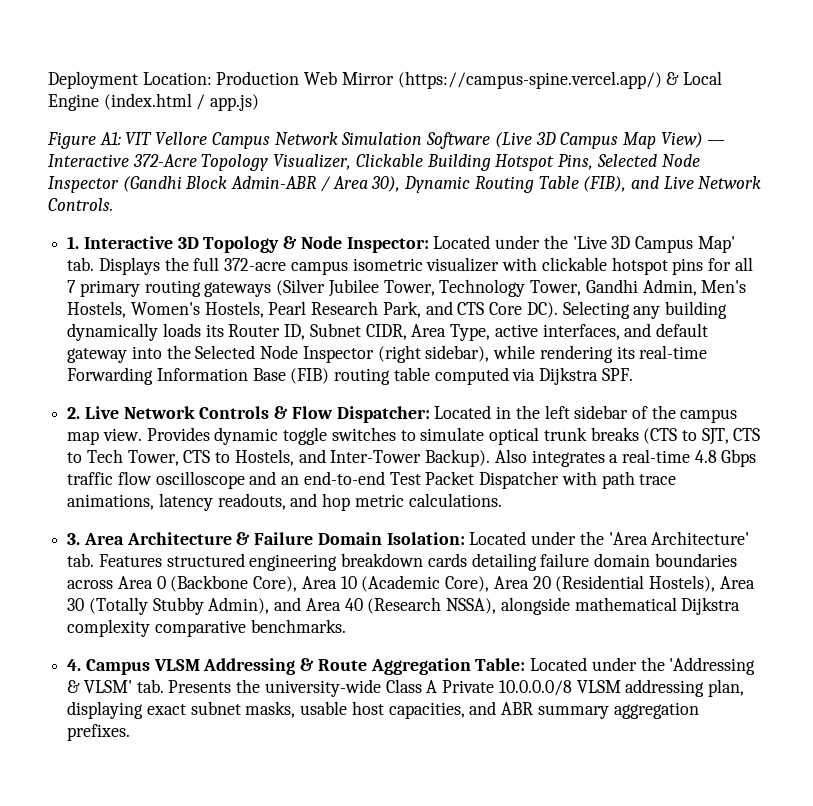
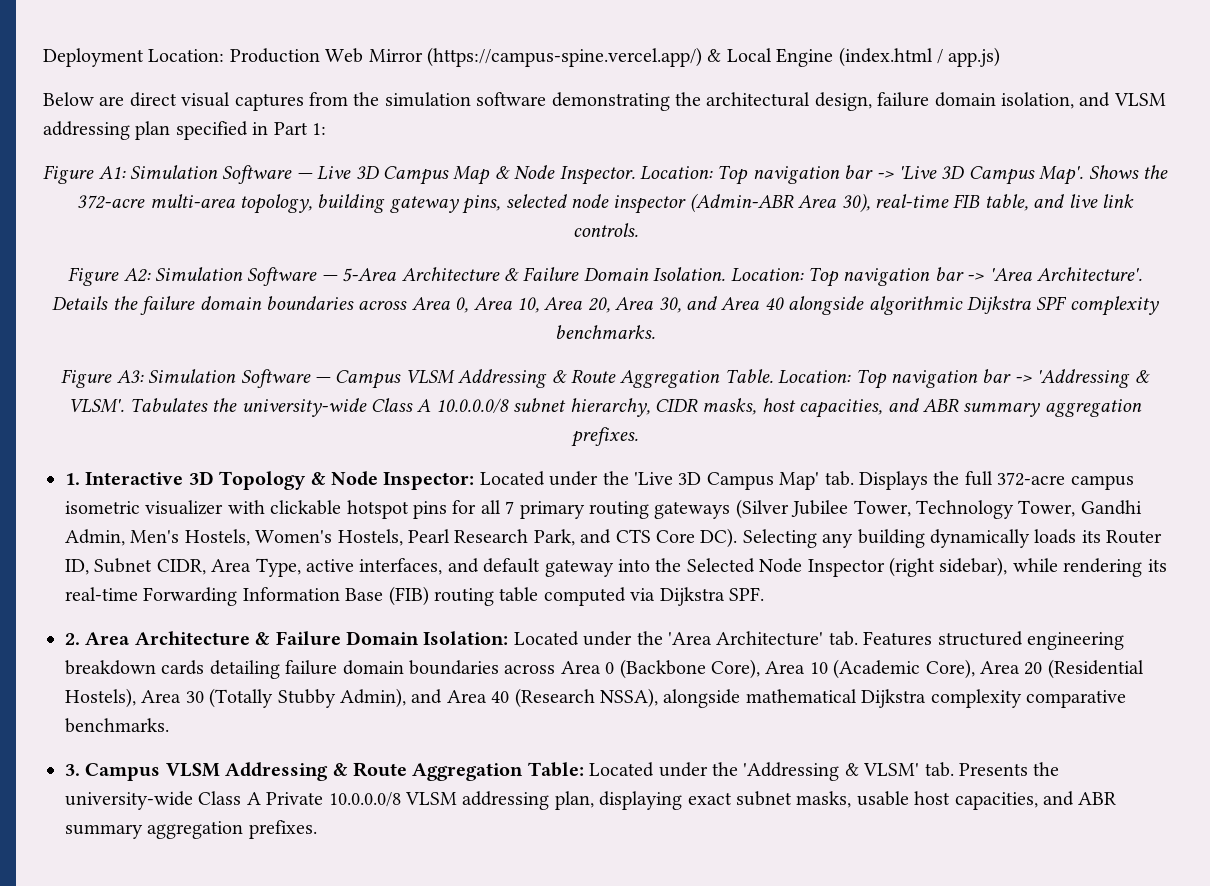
- Figure A1: VIT Vellore Campus Network Simulation Software (Live 3D Campus Map View) — Interactive 372-Acre Topology Visualizer, Clickable Building Hotspot Pins, Selected Node Inspector (Gandhi Block Admin-ABR / Area 30), Dynamic Routing Table (FIB), and Live Network Controls.
+ Below are direct visual captures from the simulation software demonstrating the architectural design, failure domain isolation, and VLSM addressing plan specified in Part 1:
+ Figure A1: Simulation Software — Live 3D Campus Map & Node Inspector. Location: Top navigation bar -> 'Live 3D Campus Map'. Shows the 372-acre multi-area topology, building gateway pins, selected node inspector (Admin-ABR Area 30), real-time FIB table, and live link controls.
+ Figure A2: Simulation Software — 5-Area Architecture & Failure Domain Isolation. Location: Top navigation bar -> 'Area Architecture'. Details the failure domain boundaries across Area 0, Area 10, Area 20, Area 30, and Area 40 alongside algorithmic Dijkstra SPF complexity benchmarks.
+ Figure A3: Simulation Software — Campus VLSM Addressing & Route Aggregation Table. Location: Top navigation bar -> 'Addressing & VLSM'. Tabulates the university-wide Class A 10.0.0.0/8 subnet hierarchy, CIDR masks, host capacities, and ABR summary aggregation prefixes.
- 2. Live Network Controls & Flow Dispatcher: Located in the left sidebar of the campus map view. Provides dynamic toggle switches to simulate optical trunk breaks (CTS to SJT, CTS to Tech Tower, CTS to Hostels, and Inter-Tower Backup). Also integrates a real-time 4.8 Gbps traffic flow oscilloscope and an end-to-end Test Packet Dispatcher with path trace animations, latency readouts, and hop metric calculations.
- 3. Area Architecture & Failure Domain Isolation: Located under the 'Area Architecture' tab. Features structured engineering breakdown cards detailing failure domain boundaries across Area 0 (Backbone Core), Area 10 (Academic Core), Area 20 (Residential Hostels), Area 30 (Totally Stubby Admin), and Area 40 (Research NSSA), alongside mathematical Dijkstra complexity comparative benchmarks.
+ 2. Area Architecture & Failure Domain Isolation: Located under the 'Area Architecture' tab. Features structured engineering breakdown cards detailing failure domain boundaries across Area 0 (Backbone Core), Area 10 (Academic Core), Area 20 (Residential Hostels), Area 30 (Totally Stubby Admin), and Area 40 (Research NSSA), alongside mathematical Dijkstra complexity comparative benchmarks.
- 4. Campus VLSM Addressing & Route Aggregation Table: Located under the 'Addressing & VLSM' tab. Presents the university-wide Class A Private 10.0.0.0/8 VLSM addressing plan, displaying exact subnet masks, usable host capacities, and ABR summary aggregation prefixes.
+ 3. Campus VLSM Addressing & Route Aggregation Table: Located under the 'Addressing & VLSM' tab. Presents the university-wide Class A Private 10.0.0.0/8 VLSM addressing plan, displaying exact subnet masks, usable host capacities, and ABR summary aggregation prefixes.

